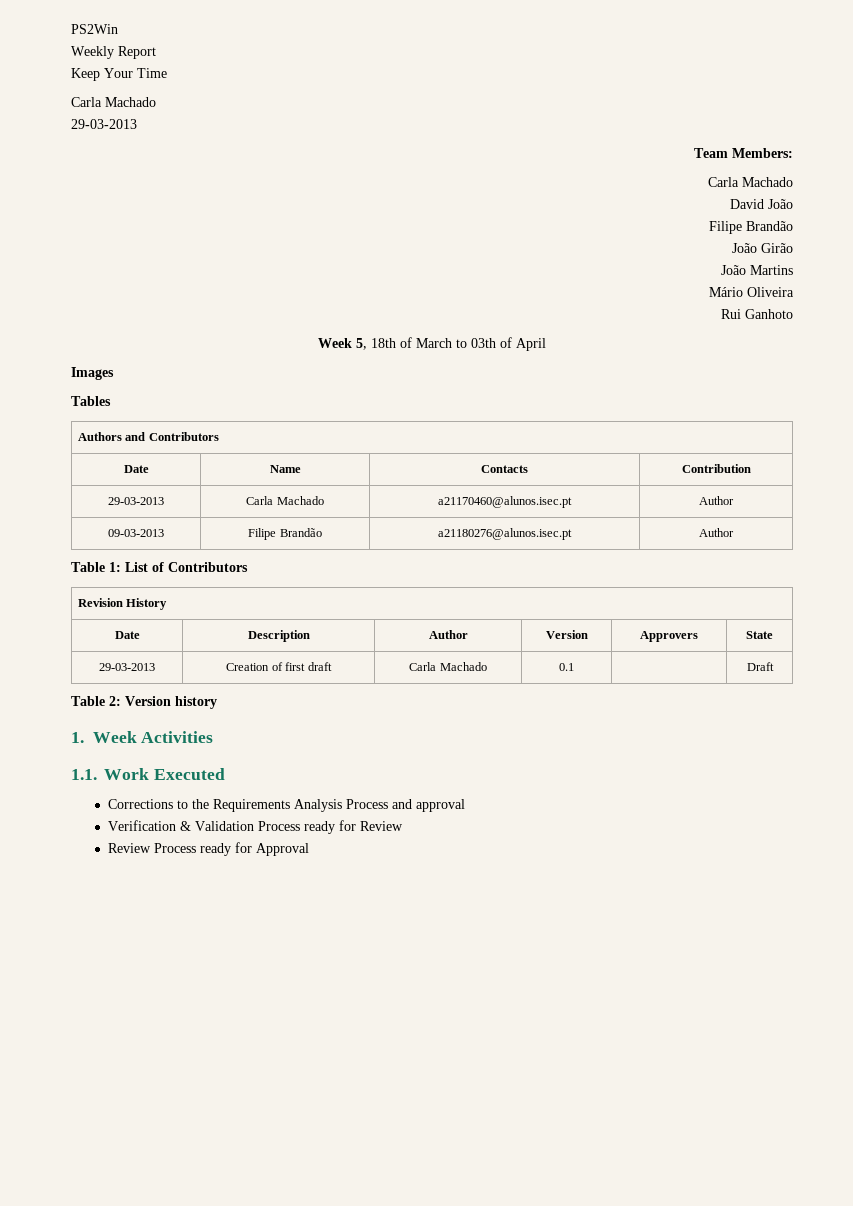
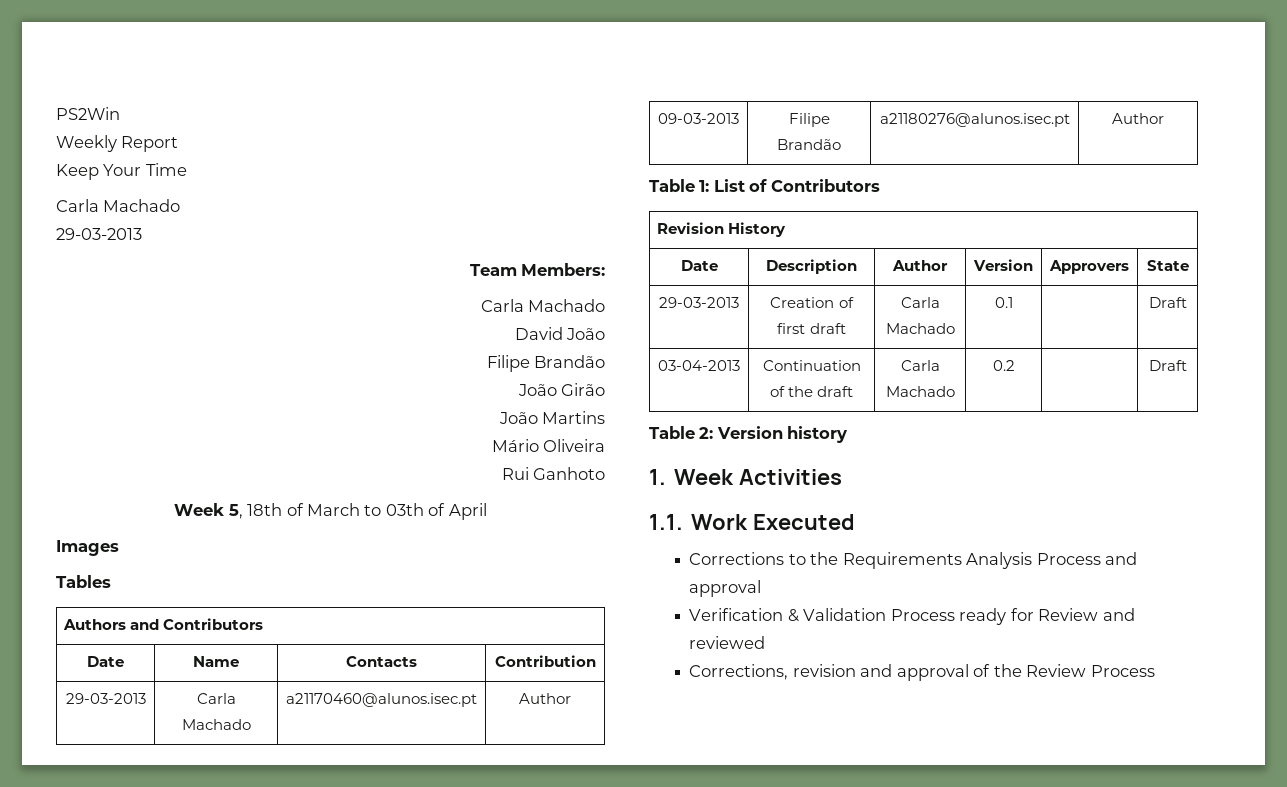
+ 03-04-2013 | Continuation of the draft | Carla Machado | 0.2 | | Draft
- Verification & Validation Process ready for Review
- Review Process ready for Approval
+ Verification & Validation Process ready for Review and reviewed
+ Corrections, revision and approval of the Review Process

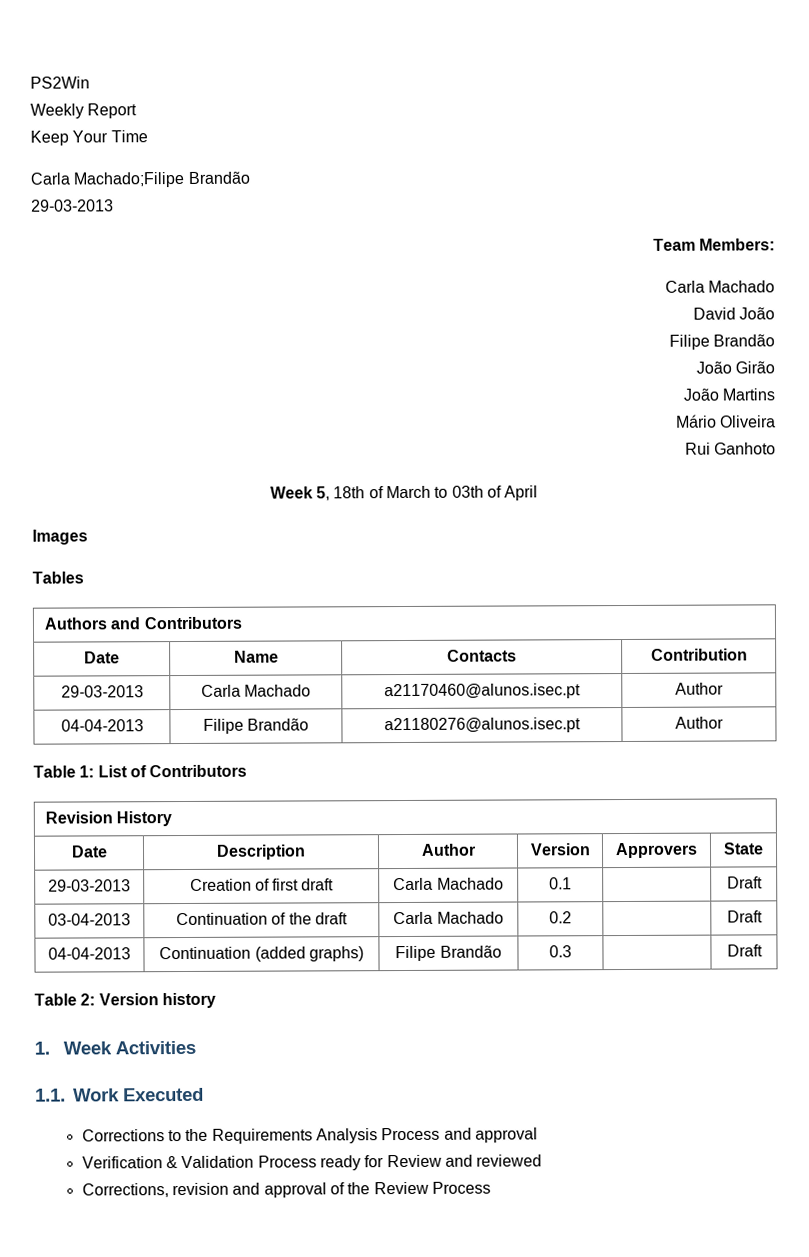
  Keep Your Time
- Carla Machado
+ Carla Machado;Filipe Brandão
- 09-03-2013 | Filipe Brandão | a21180276@alunos.isec.pt | Author
+ 04-04-2013 | Filipe Brandão | a21180276@alunos.isec.pt | Author
+ 04-04-2013 | Continuation (added graphs) | Filipe Brandão | 0.3 | | Draft

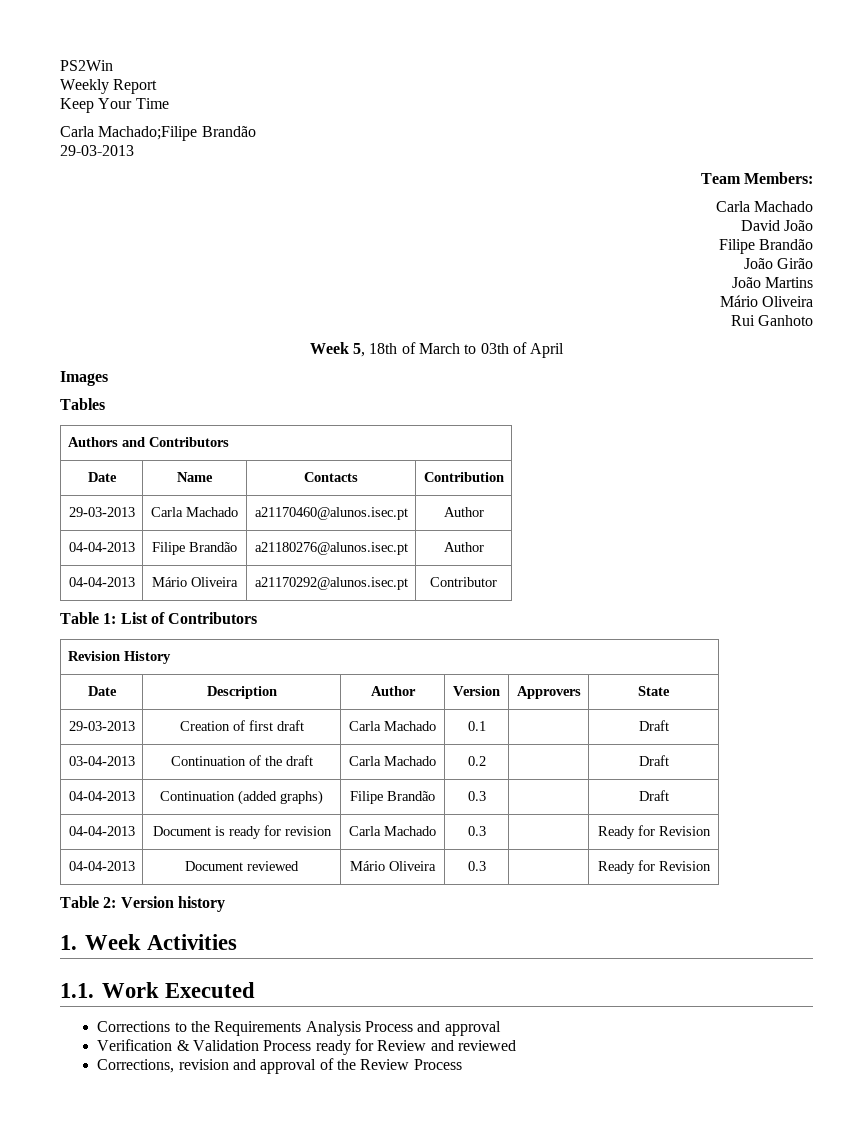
+ 04-04-2013 | Mário Oliveira | a21170292@alunos.isec.pt | Contributor
+ 04-04-2013 | Document is ready for revision | Carla Machado | 0.3 | | Ready for Revision
+ 04-04-2013 | Document reviewed | Mário Oliveira | 0.3 | | Ready for Revision

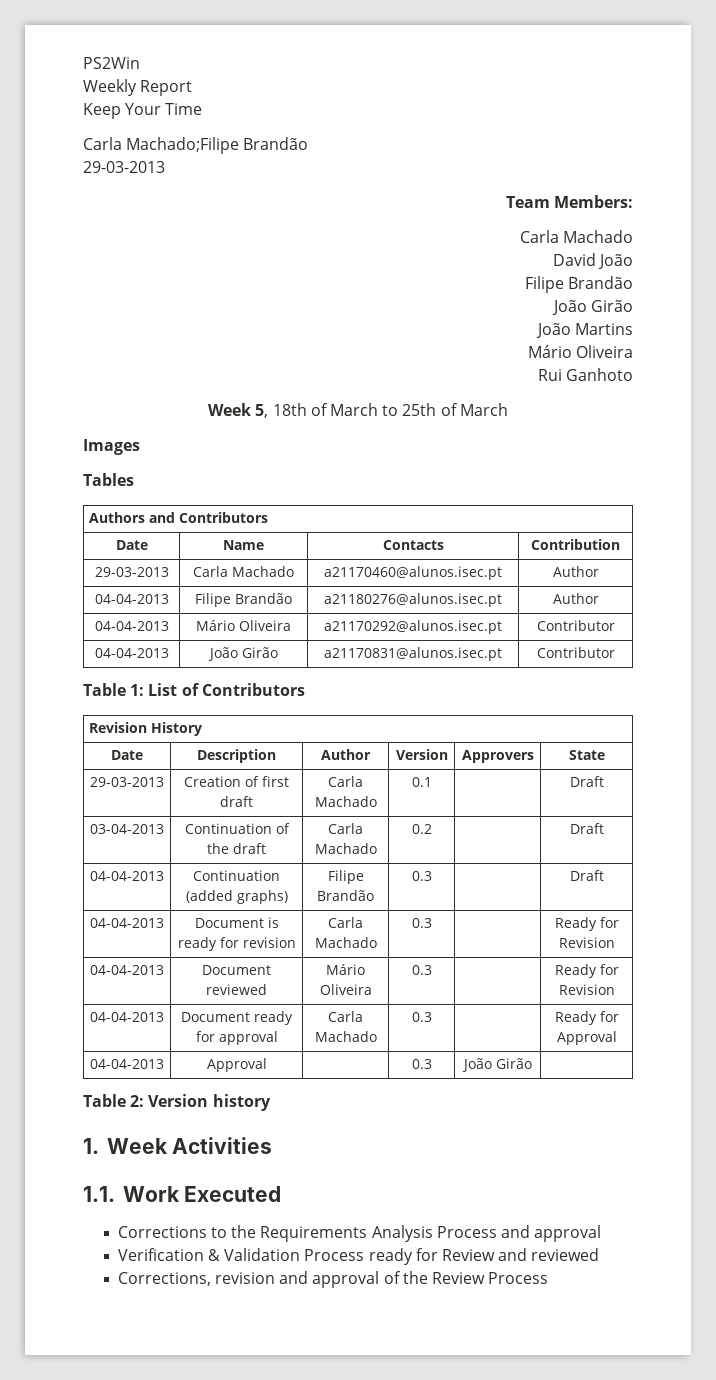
- Week 5, 18th of March to 03th of April
+ Week 5, 18th of March to 25th of March
+ 04-04-2013 | João Girão | a21170831@alunos.isec.pt | Contributor
+ 04-04-2013 | Document ready for approval | Carla Machado | 0.3 | | Ready for Approval
+ 04-04-2013 | Approval | | 0.3 | João Girão |

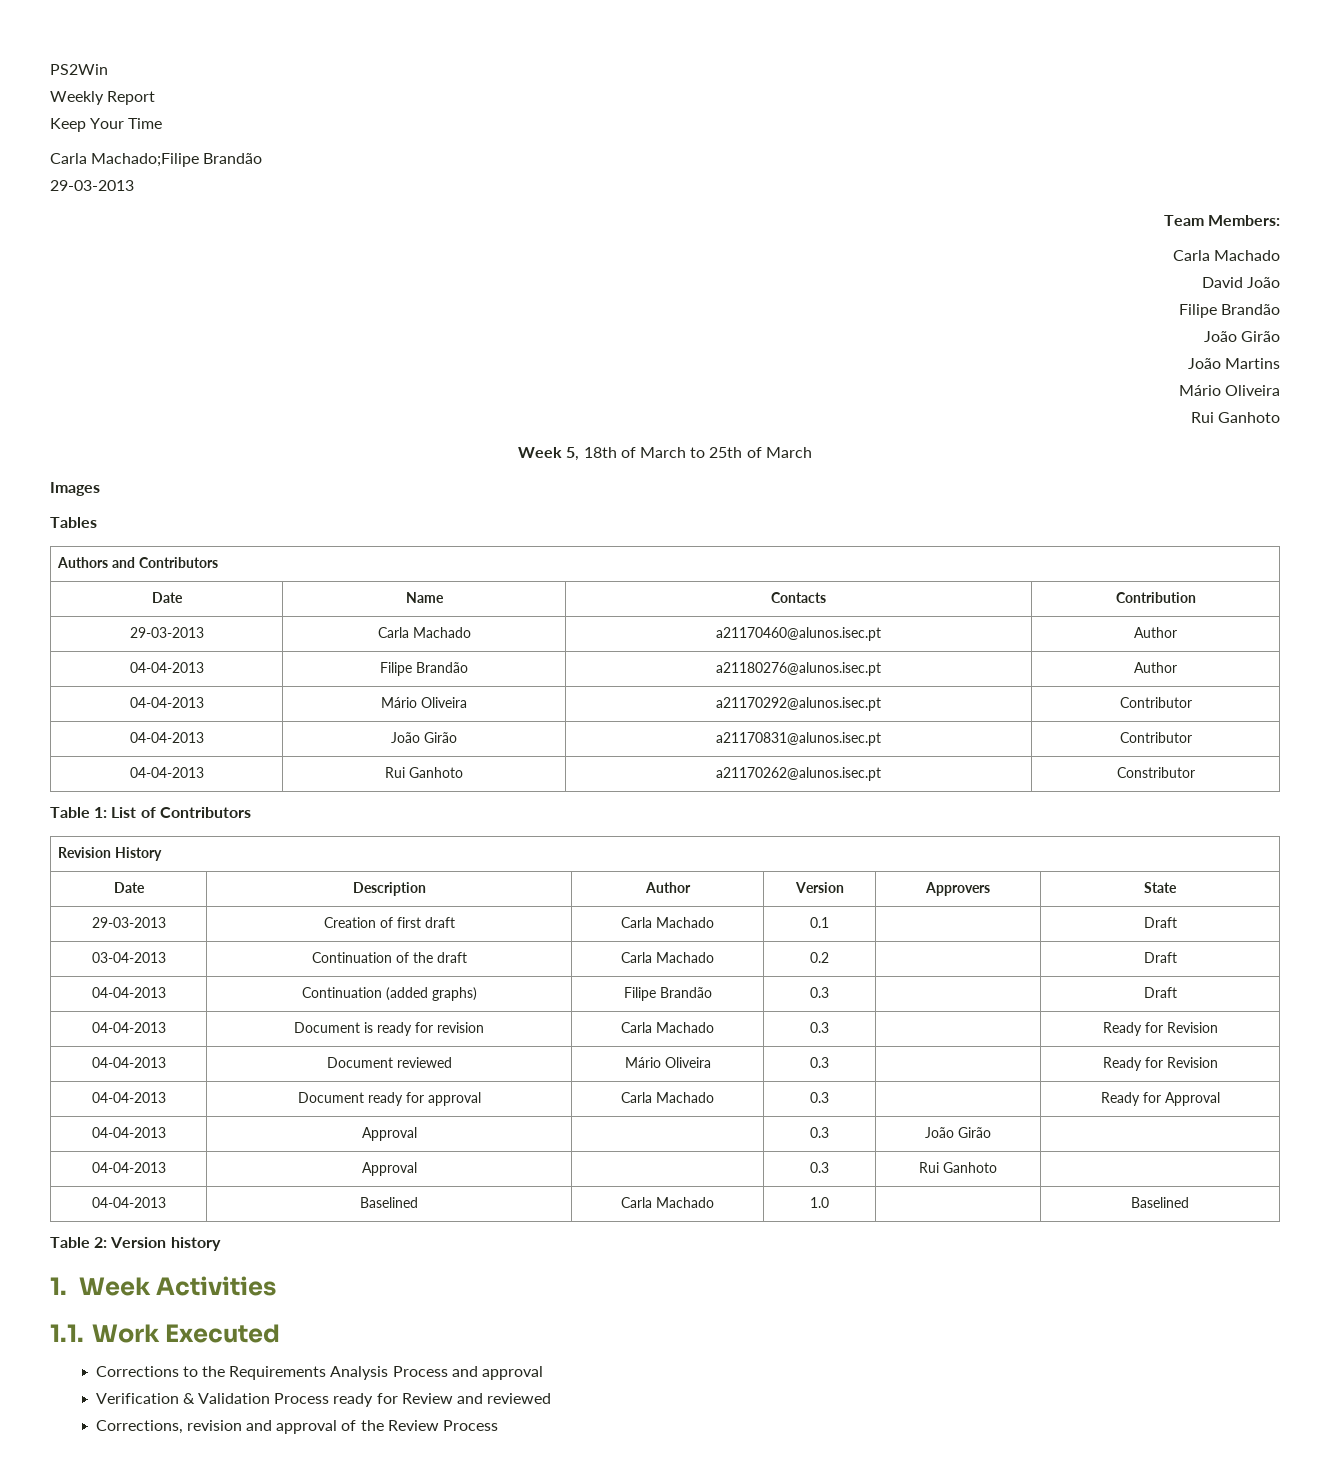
+ 04-04-2013 | Rui Ganhoto | a21170262@alunos.isec.pt | Constributor
+ 04-04-2013 | Approval | | 0.3 | Rui Ganhoto |
+ 04-04-2013 | Baselined | Carla Machado | 1.0 | | Baselined

